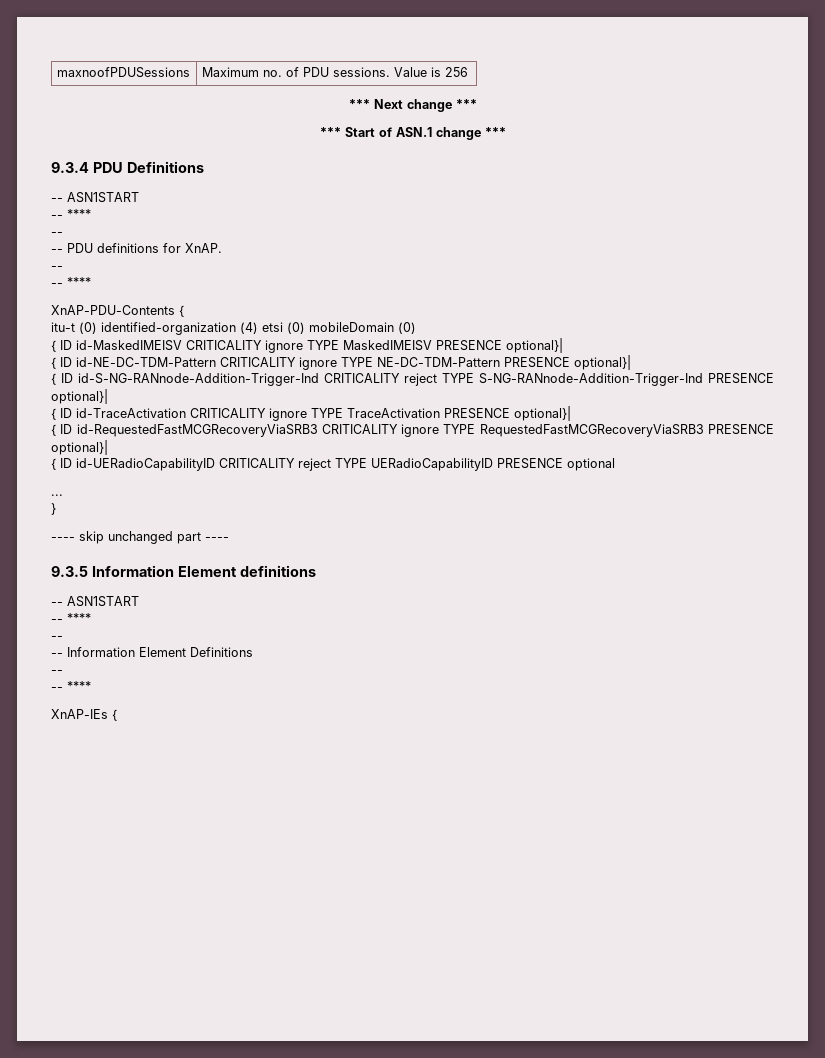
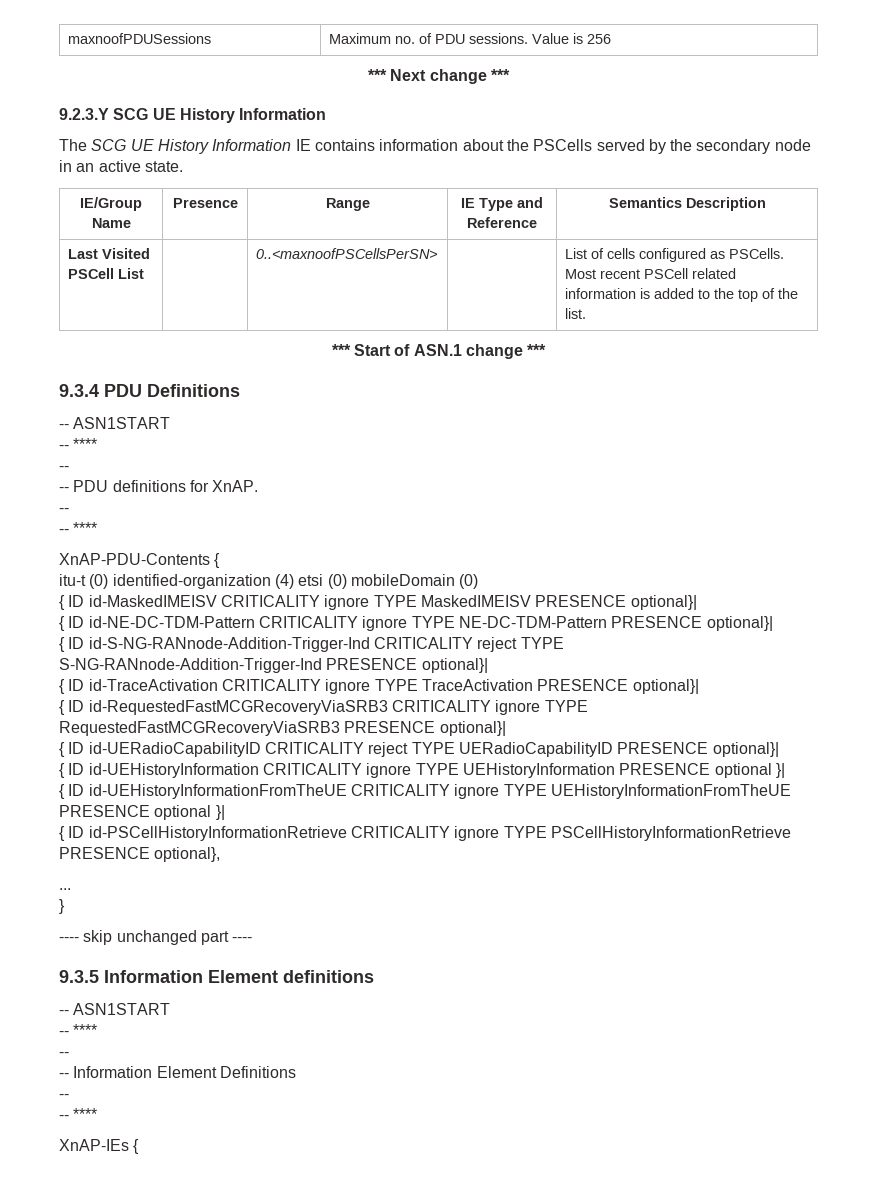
+ 9.2.3.Y SCG UE History Information
+ The SCG UE History Information IE contains information about the PSCells served by the secondary node in an active state.
+ IE/Group Name | Presence | Range | IE Type and Reference | Semantics Description
+ Last Visited PSCell List | | 0..<maxnoofPSCellsPerSN> | | List of cells configured as PSCells. Most recent PSCell related information is added to the top of the list.
- { ID id-UERadioCapabilityID CRITICALITY reject TYPE UERadioCapabilityID PRESENCE optional
+ { ID id-UERadioCapabilityID CRITICALITY reject TYPE UERadioCapabilityID PRESENCE optional}|
+ { ID id-UEHistoryInformation CRITICALITY ignore TYPE UEHistoryInformation PRESENCE optional }|
+ { ID id-UEHistoryInformationFromTheUE CRITICALITY ignore TYPE UEHistoryInformationFromTheUE PRESENCE optional }|
+ { ID id-PSCellHistoryInformationRetrieve CRITICALITY ignore TYPE PSCellHistoryInformationRetrieve PRESENCE optional},

